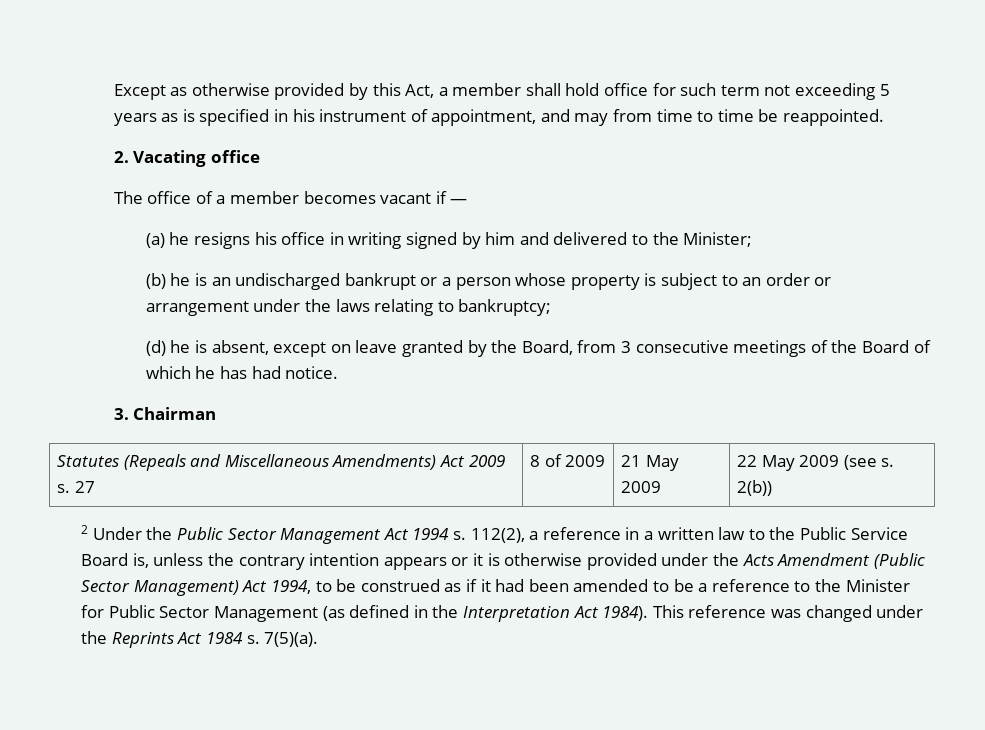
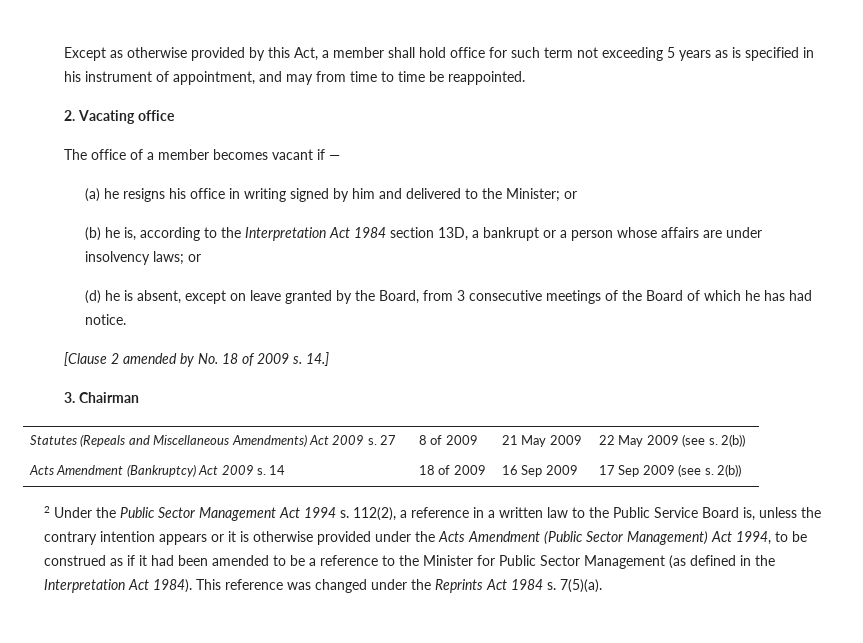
- (a) he resigns his office in writing signed by him and delivered to the Minister;
+ (a) he resigns his office in writing signed by him and delivered to the Minister; or
- (b) he is an undischarged bankrupt or a person whose property is subject to an order or arrangement under the laws relating to bankruptcy;
+ (b) he is, according to the Interpretation Act 1984 section 13D, a bankrupt or a person whose affairs are under insolvency laws; or
+ [Clause 2 amended by No. 18 of 2009 s. 14.]
+ Acts Amendment (Bankruptcy) Act 2009 s. 14 | 18 of 2009 | 16 Sep 2009 | 17 Sep 2009 (see s. 2(b))

